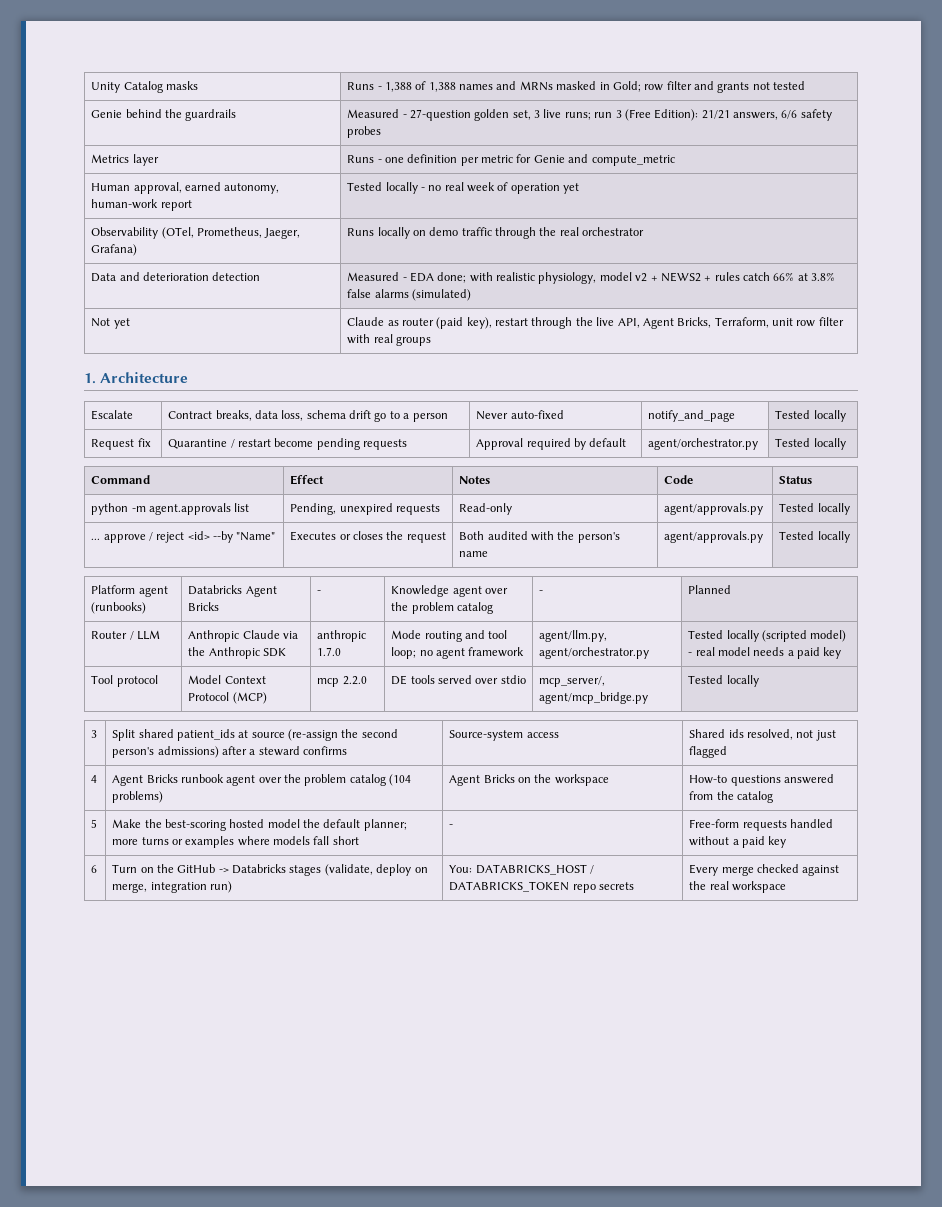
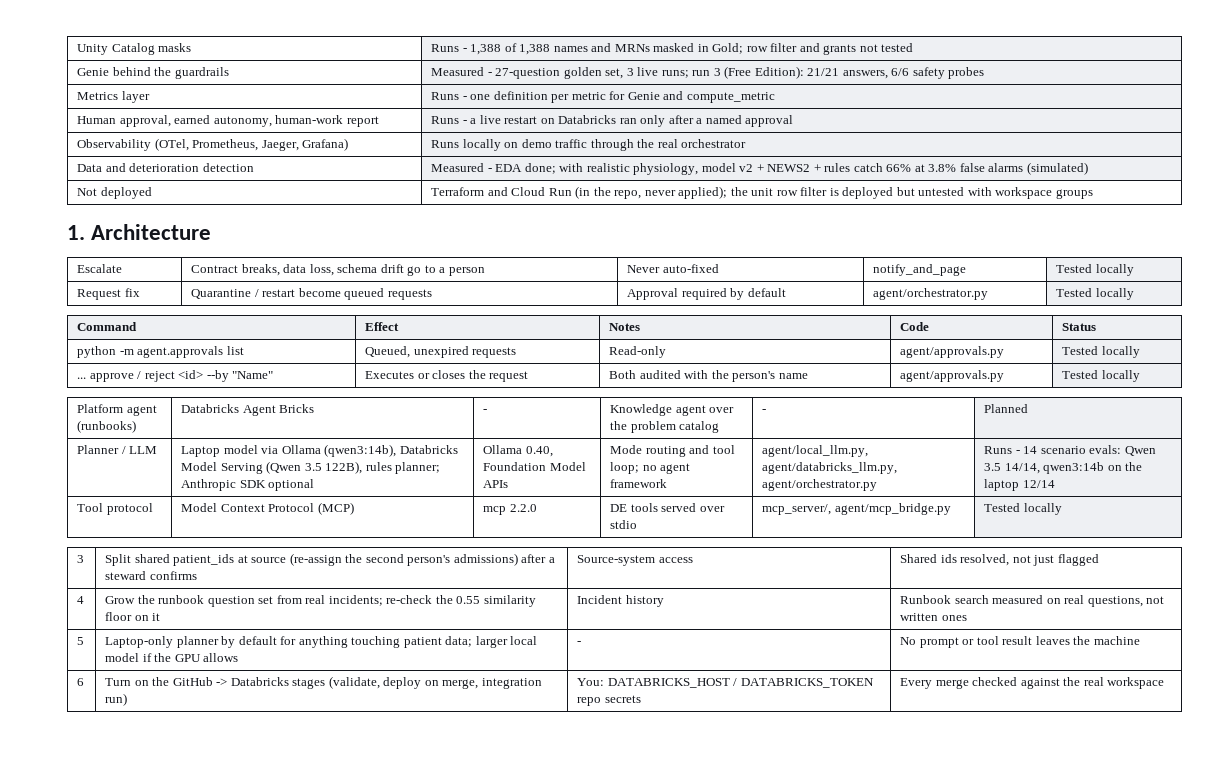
- Human approval, earned autonomy, human-work report | Tested locally - no real week of operation yet
+ Human approval, earned autonomy, human-work report | Runs - a live restart on Databricks ran only after a named approval
- Not yet | Claude as router (paid key), restart through the live API, Agent Bricks, Terraform, unit row filter with real groups
+ Not deployed | Terraform and Cloud Run (in the repo, never applied); the unit row filter is deployed but untested with workspace groups
- Request fix | Quarantine / restart become pending requests | Approval required by default | agent/orchestrator.py | Tested locally
+ Request fix | Quarantine / restart become queued requests | Approval required by default | agent/orchestrator.py | Tested locally
- python -m agent.approvals list | Pending, unexpired requests | Read-only | agent/approvals.py | Tested locally
+ python -m agent.approvals list | Queued, unexpired requests | Read-only | agent/approvals.py | Tested locally
- Router / LLM
+ Planner / LLM
- Anthropic Claude via the Anthropic SDK | anthropic 1.7.0
+ Laptop model via Ollama (qwen3:14b), Databricks Model Serving (Qwen 3.5 122B), rules planner; Anthropic SDK optional | Ollama 0.40, Foundation Model APIs
- agent/llm.py, agent/orchestrator.py | Tested locally (scripted model) - real model needs a paid key
+ agent/local_llm.py, agent/databricks_llm.py, agent/orchestrator.py | Runs - 14 scenario evals: Qwen 3.5 14/14, qwen3:14b on the laptop 12/14
- 4 | Agent Bricks runbook agent over the problem catalog (104 problems) | Agent Bricks on the workspace | How-to questions answered from the catalog
- 5 | Make the best-scoring hosted model the default planner; more turns or examples where models fall short | - | Free-form requests handled without a paid key
+ 4 | Grow the runbook question set from real incidents; re-check the 0.55 similarity floor on it | Incident history | Runbook search measured on real questions, not written ones
+ 5 | Laptop-only planner by default for anything touching patient data; larger local model if the GPU allows | - | No prompt or tool result leaves the machine

